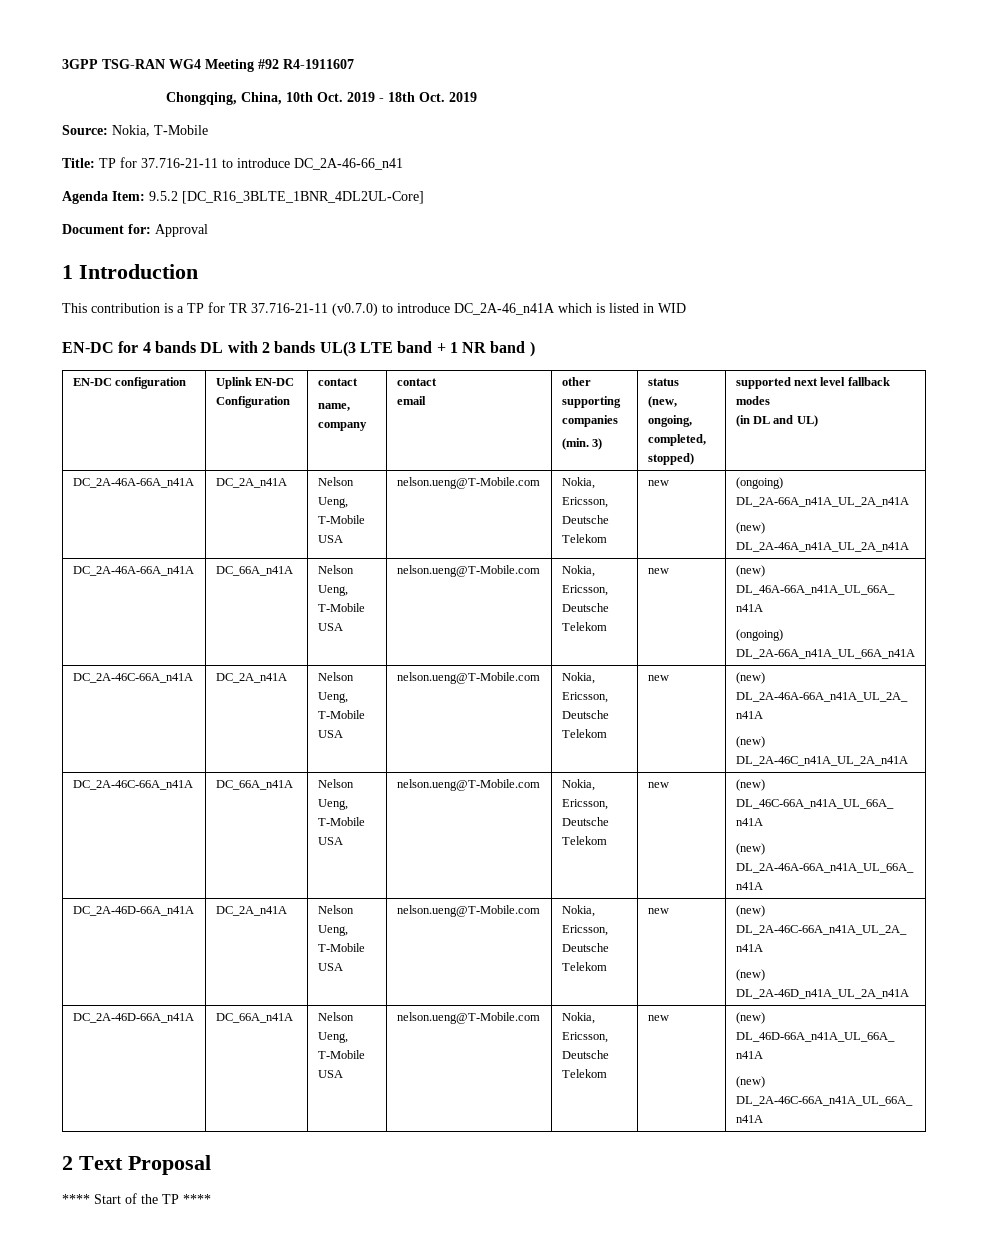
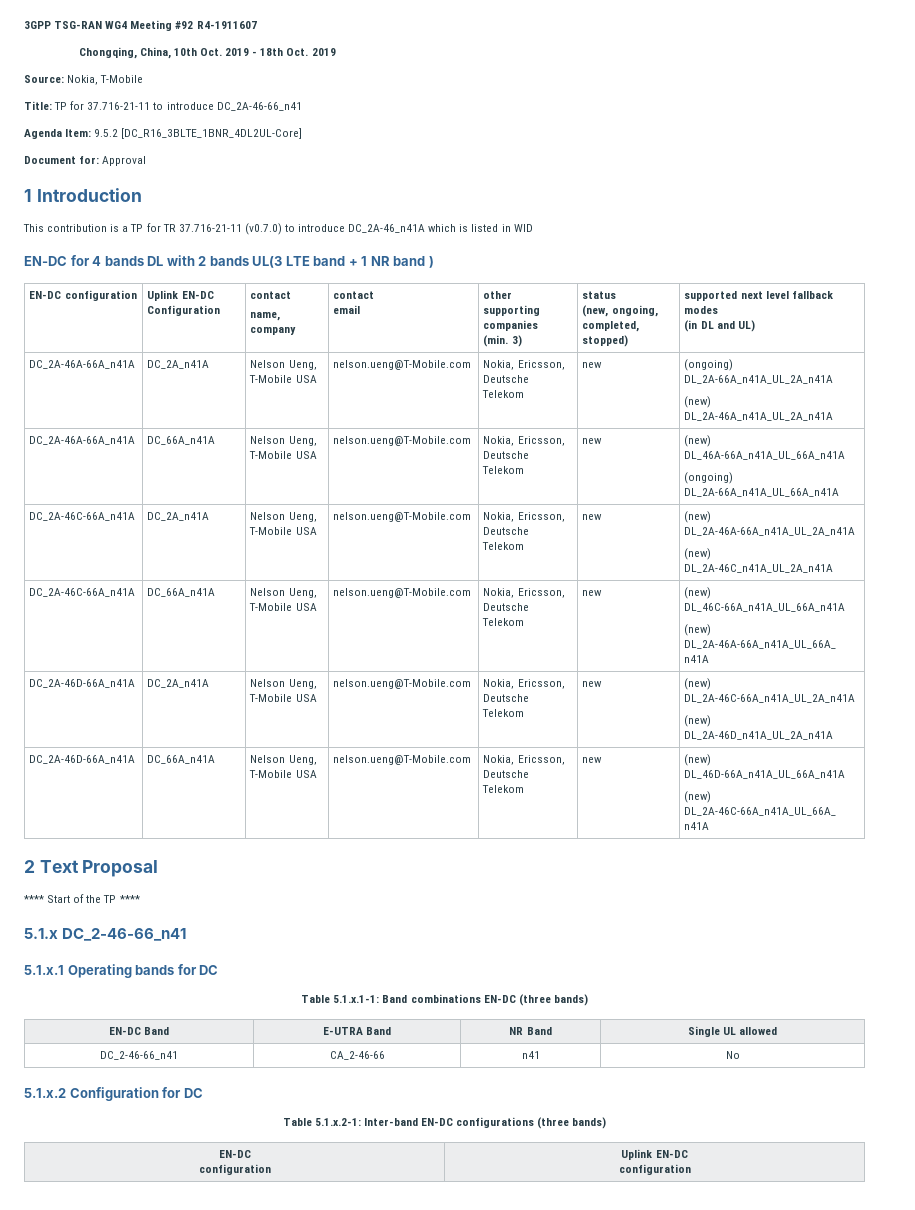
+ 5.1.x DC_2-46-66_n41
+ 5.1.x.1 Operating bands for DC
+ Table 5.1.x.1-1: Band combinations EN-DC (three bands)
+ EN-DC Band | E-UTRA Band | NR Band | Single UL allowed
+ DC_2-46-66_n41 | CA_2-46-66 | n41 | No
+ 5.1.x.2 Configuration for DC
+ Table 5.1.x.2-1: Inter-band EN-DC configurations (three bands)
+ EN-DC
+ configuration | Uplink EN-DC
+ configuration

